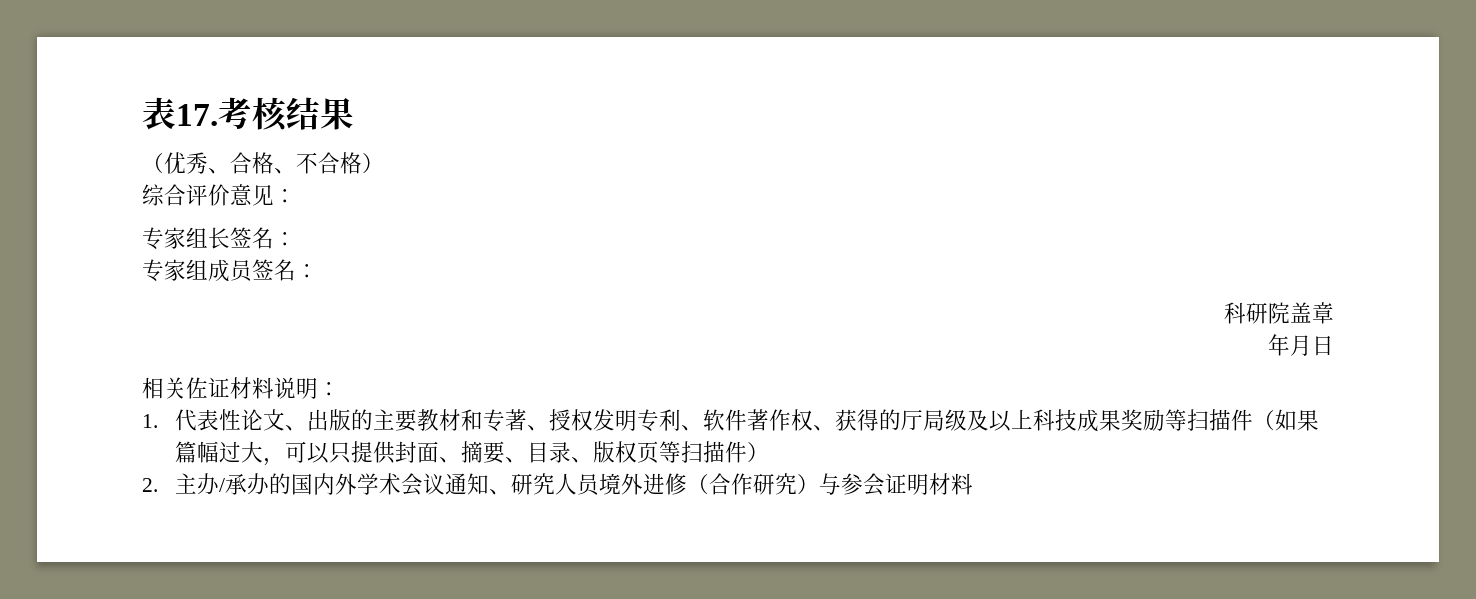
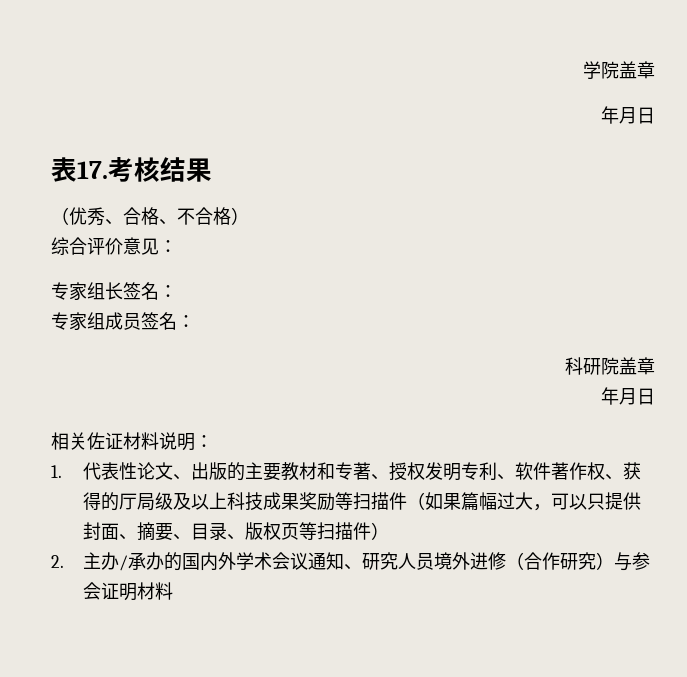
+ 学院盖章
+ 年月日

